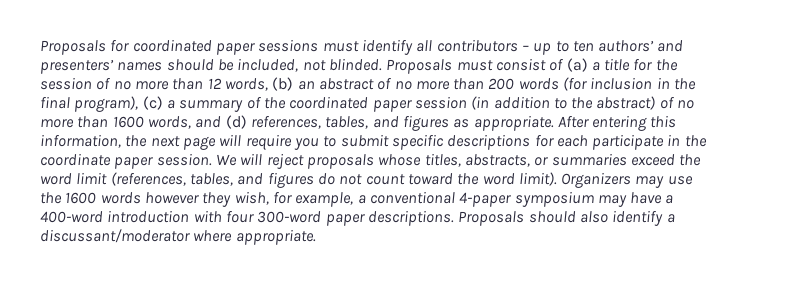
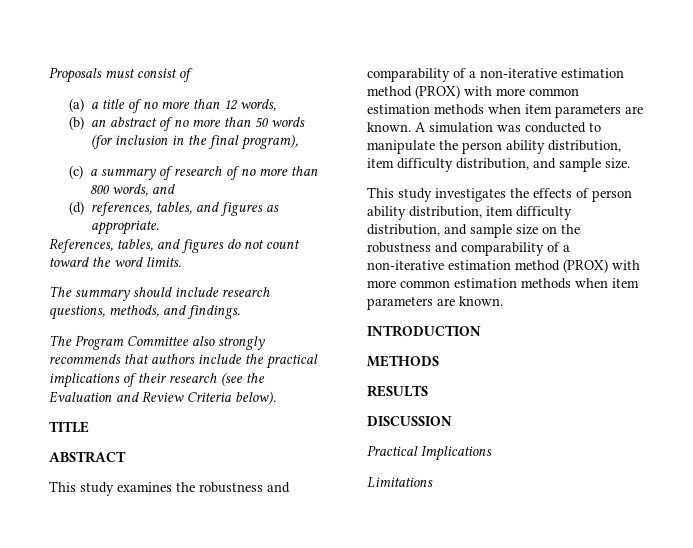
- Proposals for coordinated paper sessions must identify all contributors – up to ten authors’ and presenters’ names should be included, not blinded. Proposals must consist of (a) a title for the session of no more than 12 words, (b) an abstract of no more than 200 words (for inclusion in the final program), (c) a summary of the coordinated paper session (in addition to the abstract) of no more than 1600 words, and (d) references, tables, and figures as appropriate. After entering this information, the next page will require you to submit specific descriptions for each participate in the coordinate paper session. We will reject proposals whose titles, abstracts, or summaries exceed the word limit (references, tables, and figures do not count toward the word limit). Organizers may use the 1600 words however they wish, for example, a conventional 4-paper symposium may have a 400-word introduction with four 300-word paper descriptions. Proposals should also identify a discussant/moderator where appropriate.
+ Proposals must consist of
+ (a) a title of no more than 12 words,
+ (b) an abstract of no more than 50 words (for inclusion in the final program),
+ (c) a summary of research of no more than 800 words, and
+ (d) references, tables, and figures as appropriate.
+ References, tables, and figures do not count toward the word limits.
+ The summary should include research questions, methods, and findings.
+ The Program Committee also strongly recommends that authors include the practical implications of their research (see the Evaluation and Review Criteria below).
+ TITLE
+ ABSTRACT
+ This study examines the robustness and comparability of a non-iterative estimation method (PROX) with more common estimation methods when item parameters are known. A simulation was conducted to manipulate the person ability distribution, item difficulty distribution, and sample size.
+ This study investigates the effects of person ability distribution, item difficulty distribution, and sample size on the robustness and comparability of a non-iterative estimation method (PROX) with more common estimation methods when item parameters are known.
+ INTRODUCTION
+ METHODS
+ RESULTS
+ DISCUSSION
+ Practical Implications
+ Limitations

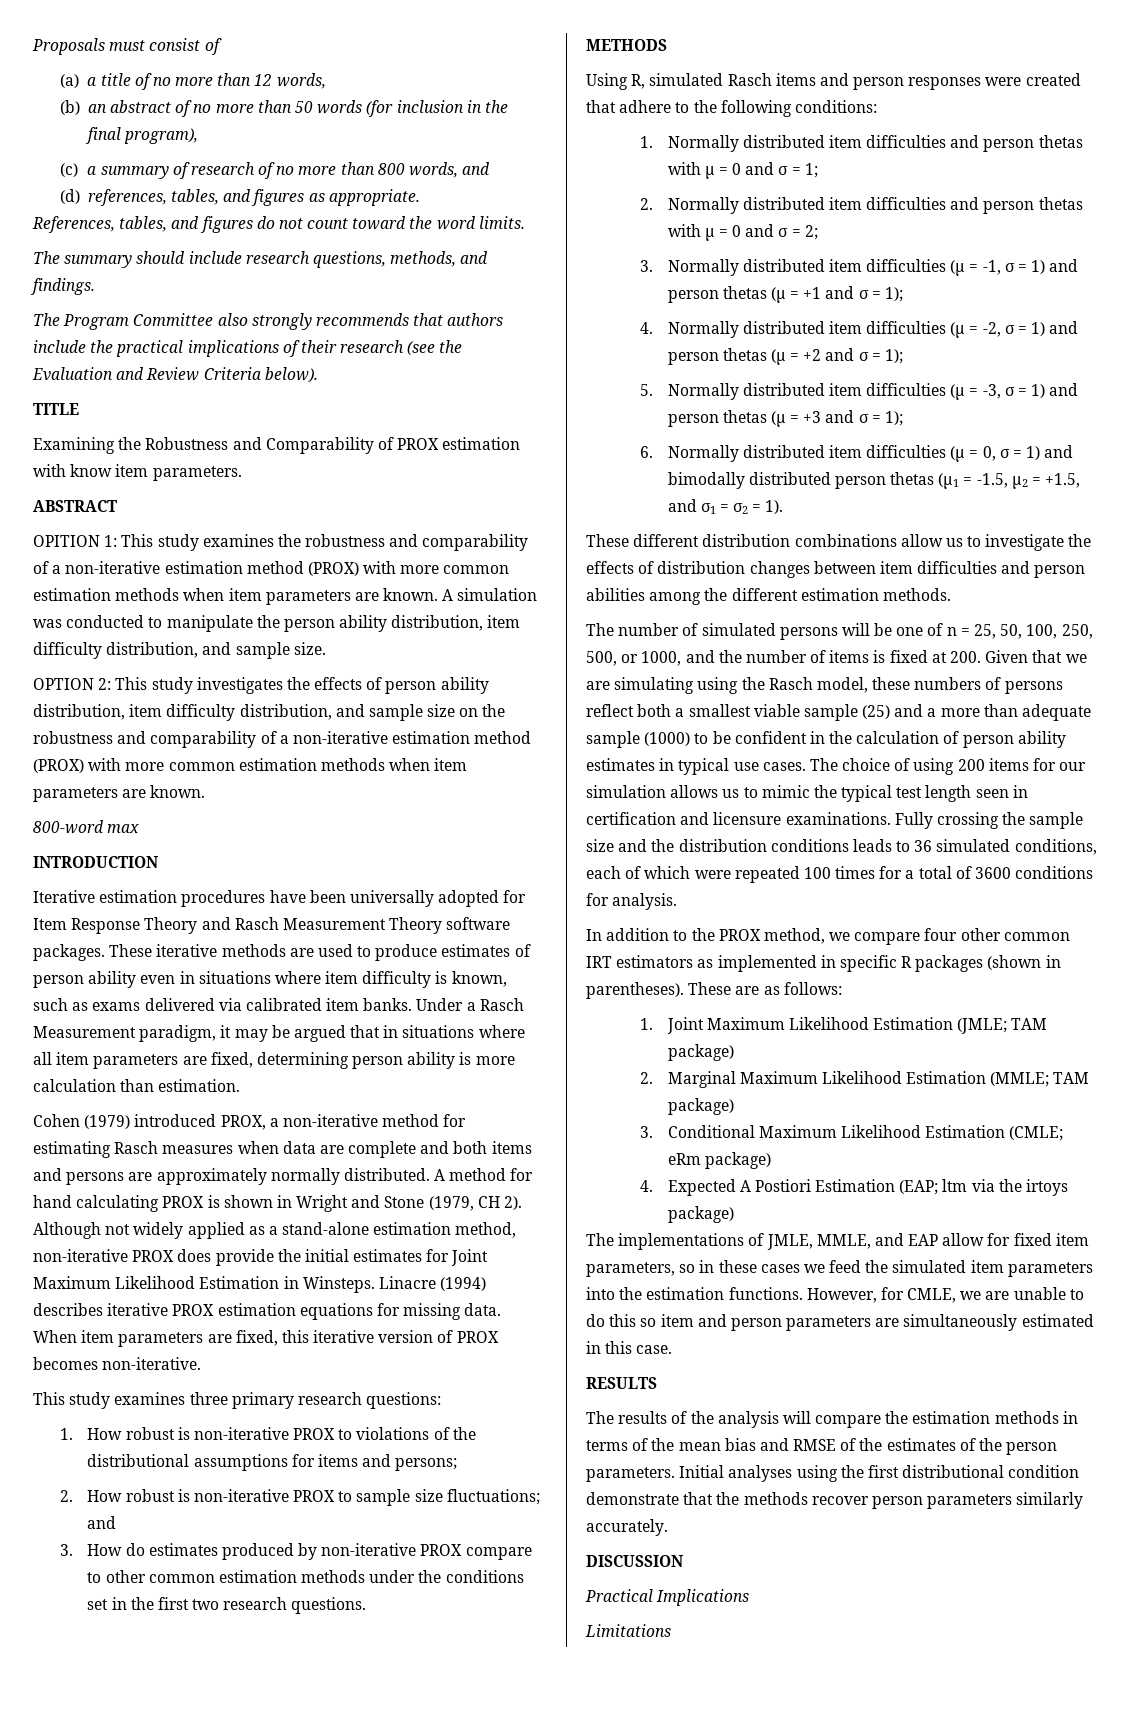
+ Examining the Robustness and Comparability of PROX estimation with know item parameters.
- This study examines the robustness and comparability of a non-iterative estimation method (PROX) with more common estimation methods when item parameters are known.
+ OPITION 1: This study examines the robustness and comparability of a non-iterative estimation method (PROX) with more common estimation methods when item parameters are known.
- This study investigates the effects of person ability distribution, item difficulty distribution, and sample size on the robustness and comparability of a non-iterative estimation method (PROX) with more common estimation methods when item parameters are known.
+ OPTION 2: This study investigates the effects of person ability distribution, item difficulty distribution, and sample size on the robustness and comparability of a non-iterative estimation method (PROX) with more common estimation methods when item parameters are known.
+ 800-word max
+ Iterative estimation procedures have been universally adopted for Item Response Theory and Rasch Measurement Theory software packages. These iterative methods are used to produce estimates of person ability even in situations where item difficulty is known, such as exams delivered via calibrated item banks. Under a Rasch Measurement paradigm, it may be argued that in situations where all item parameters are fixed, determining person ability is more calculation than estimation.
+ Cohen (1979) introduced PROX, a non-iterative method for estimating Rasch measures when data are complete and both items and persons are approximately normally distributed. A method for hand calculating PROX is shown in Wright and Stone (1979, CH 2). Although not widely applied as a stand-alone estimation method, non-iterative PROX does provide the initial estimates for Joint Maximum Likelihood Estimation in Winsteps. Linacre (1994) describes iterative PROX estimation equations for missing data. When item parameters are fixed, this iterative version of PROX becomes non-iterative.
+ This study examines three primary research questions:
+ 1. How robust is non-iterative PROX to violations of the distributional assumptions for items and persons;
+ 2. How robust is non-iterative PROX to sample size fluctuations; and
+ 3. How do estimates produced by non-iterative PROX compare to other common estimation methods under the conditions set in the first two research questions.
  METHODS
+ Using R, simulated Rasch items and person responses were created that adhere to the following conditions:
+ 1. Normally distributed item difficulties and person thetas with μ = 0 and σ = 1;
+ 2. Normally distributed item difficulties and person thetas with μ = 0 and σ = 2;
+ 3. Normally distributed item difficulties (μ = -1, σ = 1) and person thetas (μ = +1 and σ = 1);
+ 4. Normally distributed item difficulties (μ = -2, σ = 1) and person thetas (μ = +2 and σ = 1);
+ 5. Normally distributed item difficulties (μ = -3, σ = 1) and person thetas (μ = +3 and σ = 1);
+ 6. Normally distributed item difficulties (μ = 0, σ = 1) and bimodally distributed person thetas (μ1 = -1.5, μ2 = +1.5, and σ1 = σ2 = 1).
+ These different distribution combinations allow us to investigate the effects of distribution changes between item difficulties and person abilities among the different estimation methods.
+ The number of simulated persons will be one of n = 25, 50, 100, 250, 500, or 1000, and the number of items is fixed at 200. Given that we are simulating using the Rasch model, these numbers of persons reflect both a smallest viable sample (25) and a more than adequate sample (1000) to be confident in the calculation of person ability estimates in typical use cases. The choice of using 200 items for our simulation allows us to mimic the typical test length seen in certification and licensure examinations. Fully crossing the sample size and the distribution conditions leads to 36 simulated conditions, each of which were repeated 100 times for a total of 3600 conditions for analysis.
+ In addition to the PROX method, we compare four other common IRT estimators as implemented in specific R packages (shown in parentheses). These are as follows:
+ 1. Joint Maximum Likelihood Estimation (JMLE; TAM package)
+ 2. Marginal Maximum Likelihood Estimation (MMLE; TAM package)
+ 3. Conditional Maximum Likelihood Estimation (CMLE; eRm package)
+ 4. Expected A Postiori Estimation (EAP; ltm via the irtoys package)
+ The implementations of JMLE, MMLE, and EAP allow for fixed item parameters, so in these cases we feed the simulated item parameters into the estimation functions. However, for CMLE, we are unable to do this so item and person parameters are simultaneously estimated in this case.
  RESULTS
+ The results of the analysis will compare the estimation methods in terms of the mean bias and RMSE of the estimates of the person parameters. Initial analyses using the first distributional condition demonstrate that the methods recover person parameters similarly accurately.

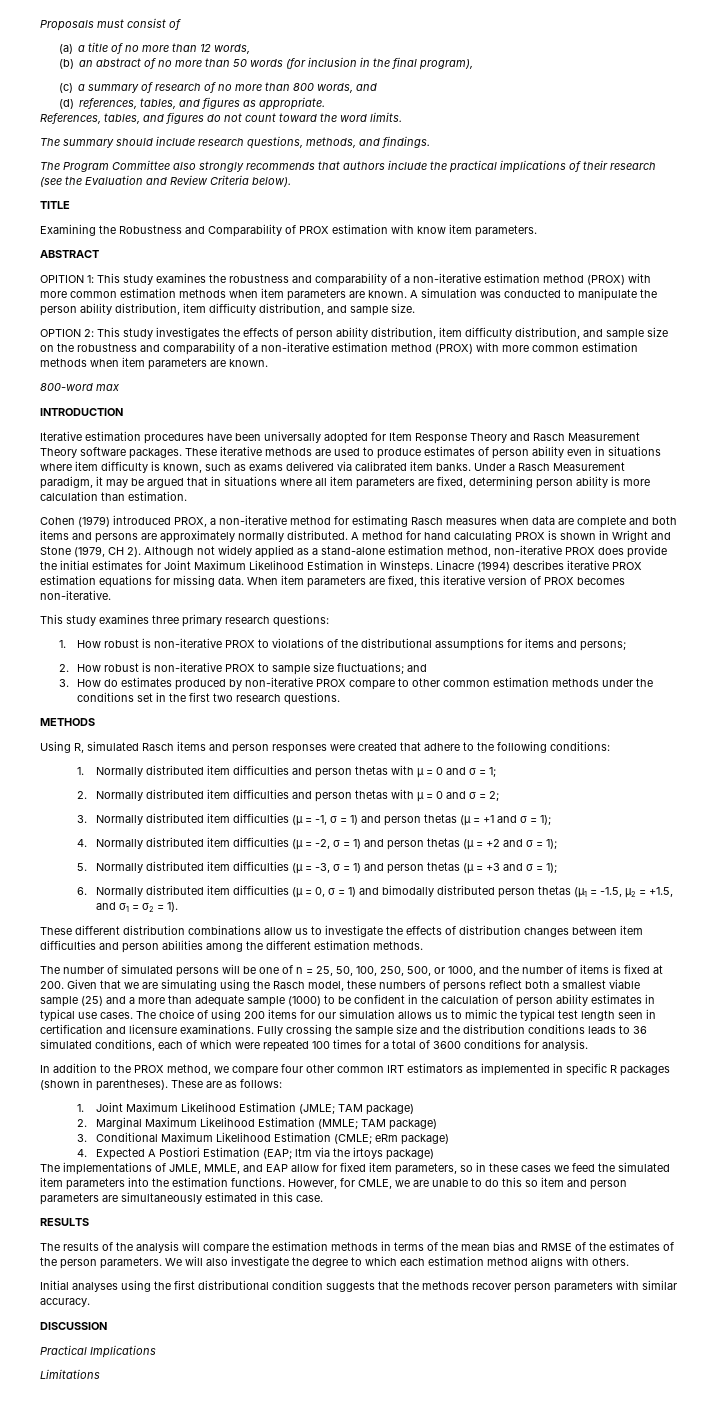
- The results of the analysis will compare the estimation methods in terms of the mean bias and RMSE of the estimates of the person parameters. Initial analyses using the first distributional condition demonstrate that the methods recover person parameters similarly accurately.
+ The results of the analysis will compare the estimation methods in terms of the mean bias and RMSE of the estimates of the person parameters. We will also investigate the degree to which each estimation method aligns with others.
+ Initial analyses using the first distributional condition suggests that the methods recover person parameters with similar accuracy.

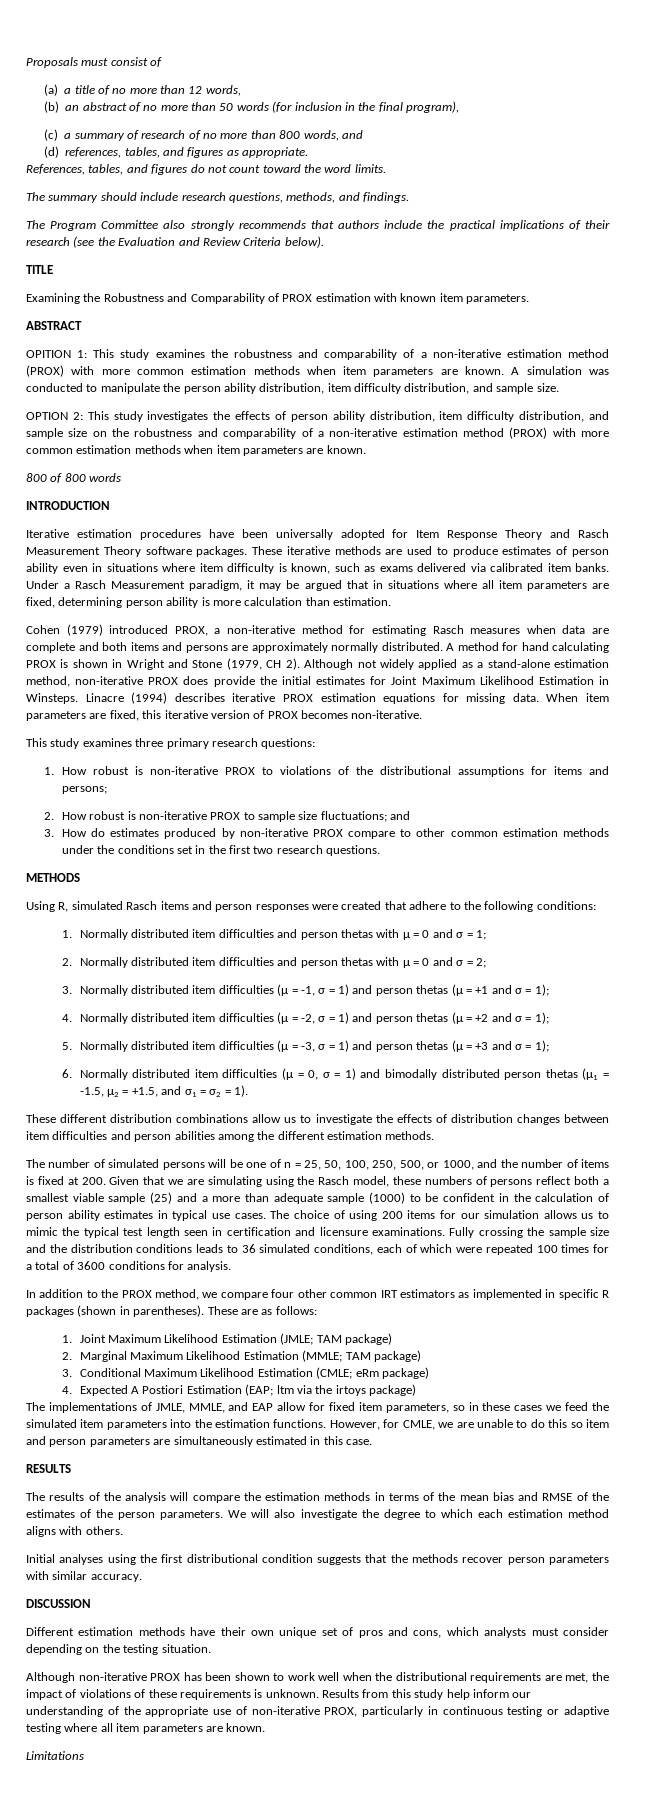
- Examining the Robustness and Comparability of PROX estimation with know item parameters.
+ Examining the Robustness and Comparability of PROX estimation with known item parameters.
- 800-word max
+ 800 of 800 words
- Practical Implications
+ Different estimation methods have their own unique set of pros and cons, which analysts must consider depending on the testing situation.
+ Although non-iterative PROX has been shown to work well when the distributional requirements are met, the impact of violations of these requirements is unknown. Results from this study help inform our understanding of the appropriate use of non-iterative PROX, particularly in continuous testing or adaptive testing where all item parameters are known.

